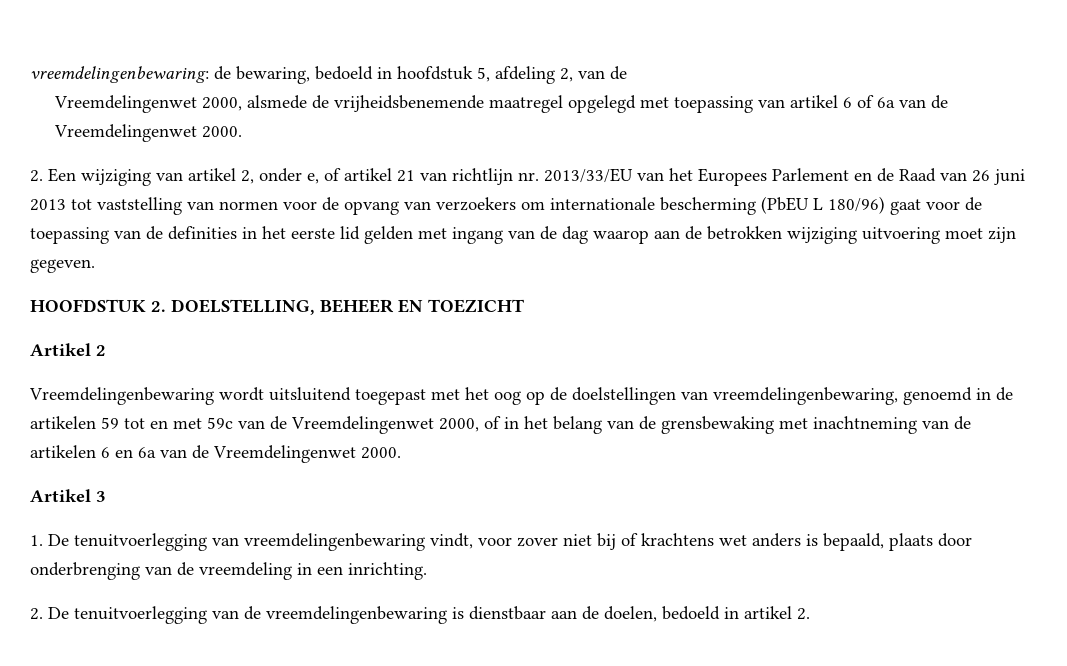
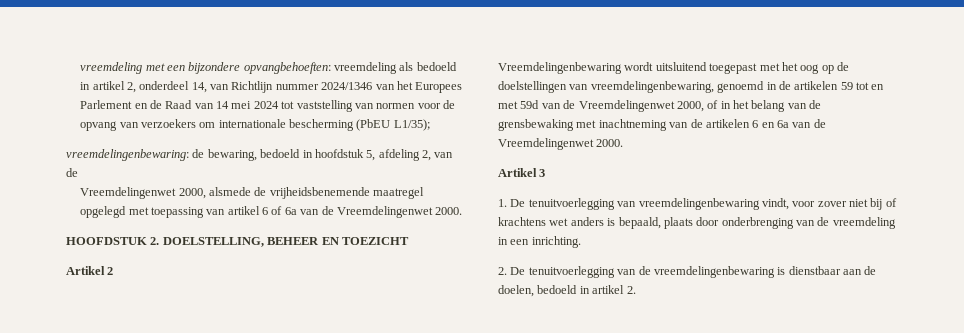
+ vreemdeling met een bijzondere opvangbehoeften: vreemdeling als bedoeld in artikel 2, onderdeel 14, van Richtlijn nummer 2024/1346 van het Europees Parlement en de Raad van 14 mei 2024 tot vaststelling van normen voor de opvang van verzoekers om internationale bescherming (PbEU L1/35);
- 2. Een wijziging van artikel 2, onder e, of artikel 21 van richtlijn nr. 2013/33/EU van het Europees Parlement en de Raad van 26 juni 2013 tot vaststelling van normen voor de opvang van verzoekers om internationale bescherming (PbEU L 180/96) gaat voor de toepassing van de definities in het eerste lid gelden met ingang van de dag waarop aan de betrokken wijziging uitvoering moet zijn gegeven.
- Vreemdelingenbewaring wordt uitsluitend toegepast met het oog op de doelstellingen van vreemdelingenbewaring, genoemd in de artikelen 59 tot en met 59c van de Vreemdelingenwet 2000, of in het belang van de grensbewaking met inachtneming van de artikelen 6 en 6a van de Vreemdelingenwet 2000.
+ Vreemdelingenbewaring wordt uitsluitend toegepast met het oog op de doelstellingen van vreemdelingenbewaring, genoemd in de artikelen 59 tot en met 59d van de Vreemdelingenwet 2000, of in het belang van de grensbewaking met inachtneming van de artikelen 6 en 6a van de Vreemdelingenwet 2000.

